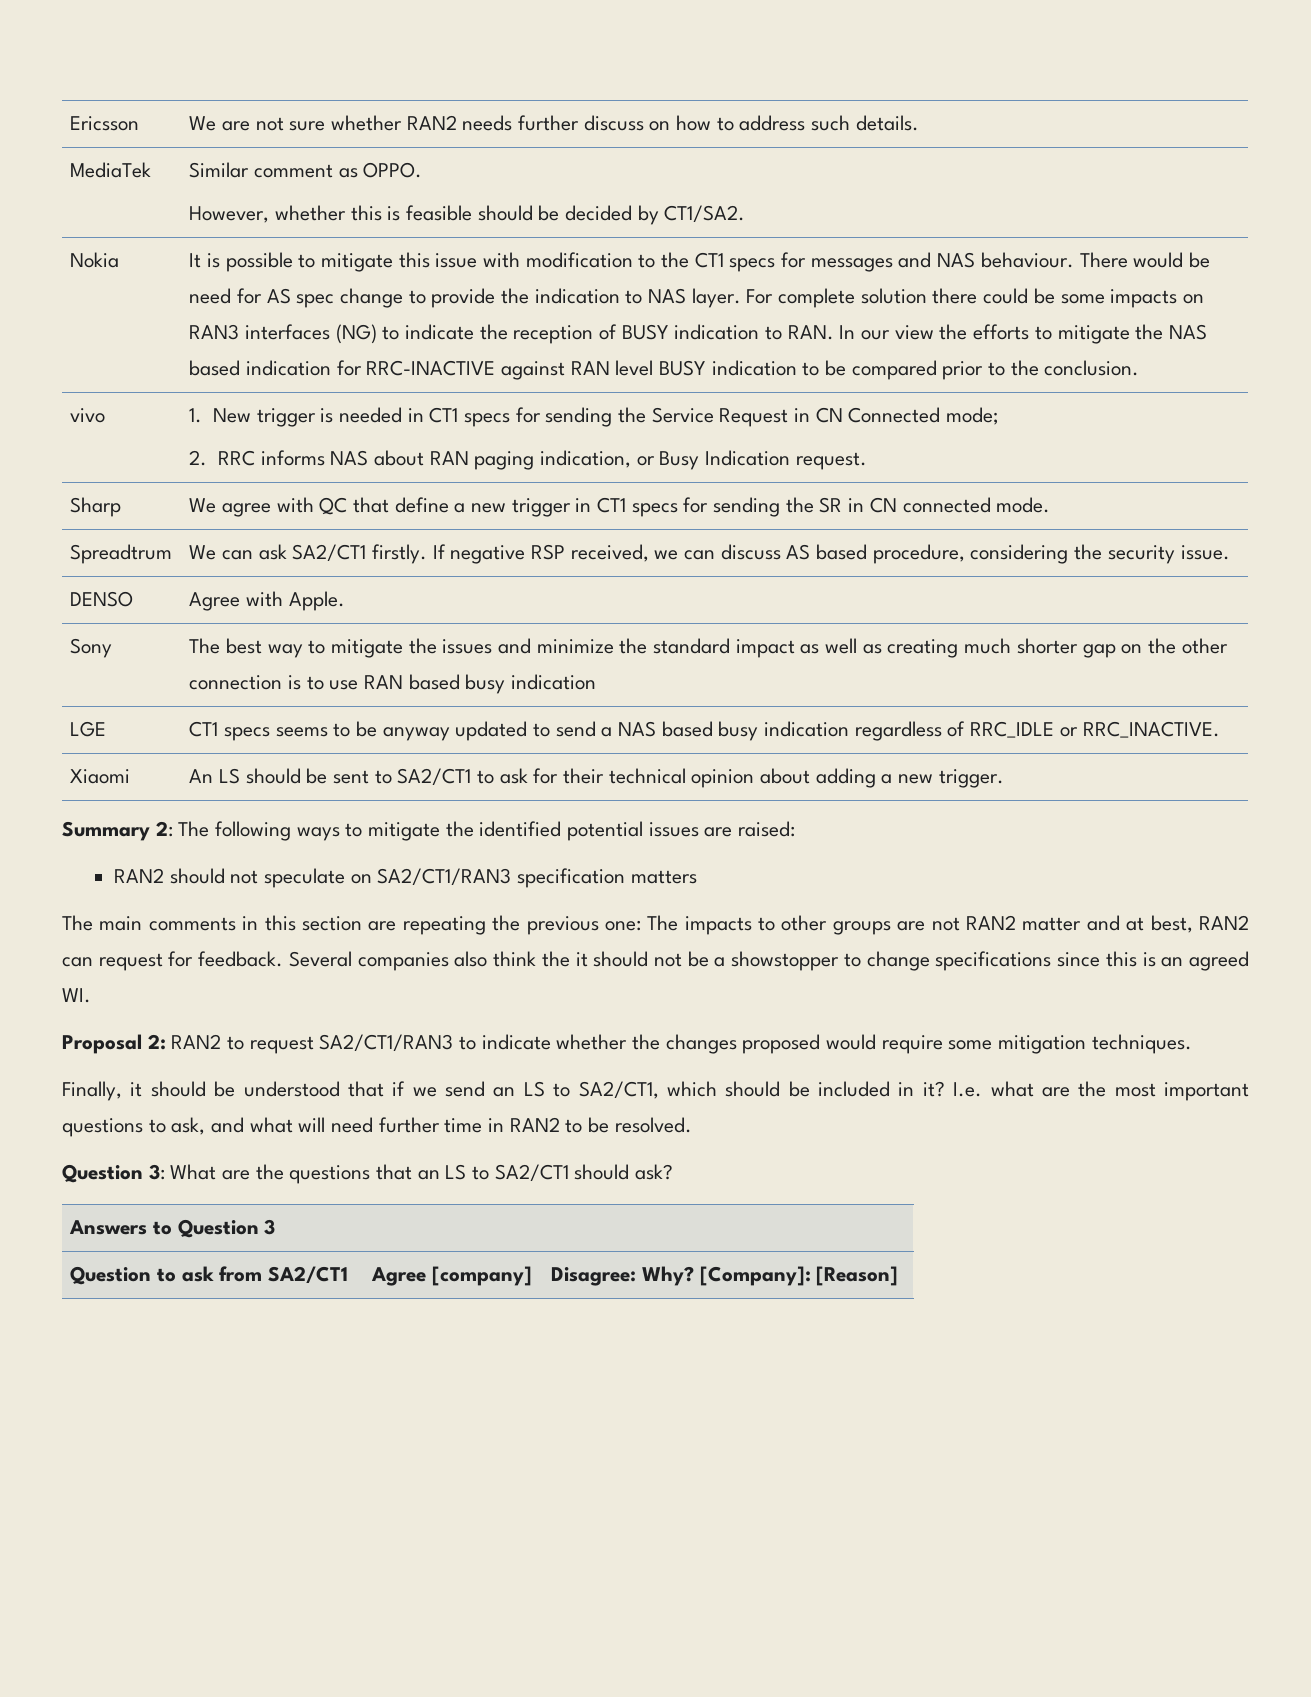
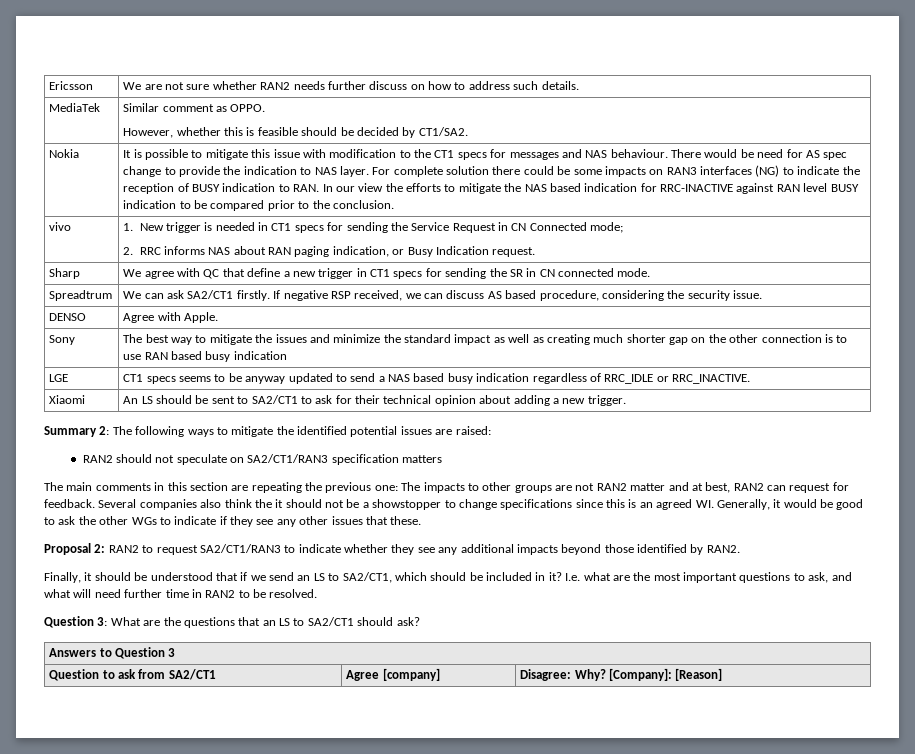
- Several companies also think the it should not be a showstopper to change specifications since this is an agreed WI.
+ Several companies also think the it should not be a showstopper to change specifications since this is an agreed WI. Generally, it would be good to ask the other WGs to indicate if they see any other issues that these.
- Proposal 2: RAN2 to request SA2/CT1/RAN3 to indicate whether the changes proposed would require some mitigation techniques.
+ Proposal 2: RAN2 to request SA2/CT1/RAN3 to indicate whether they see any additional impacts beyond those identified by RAN2.

